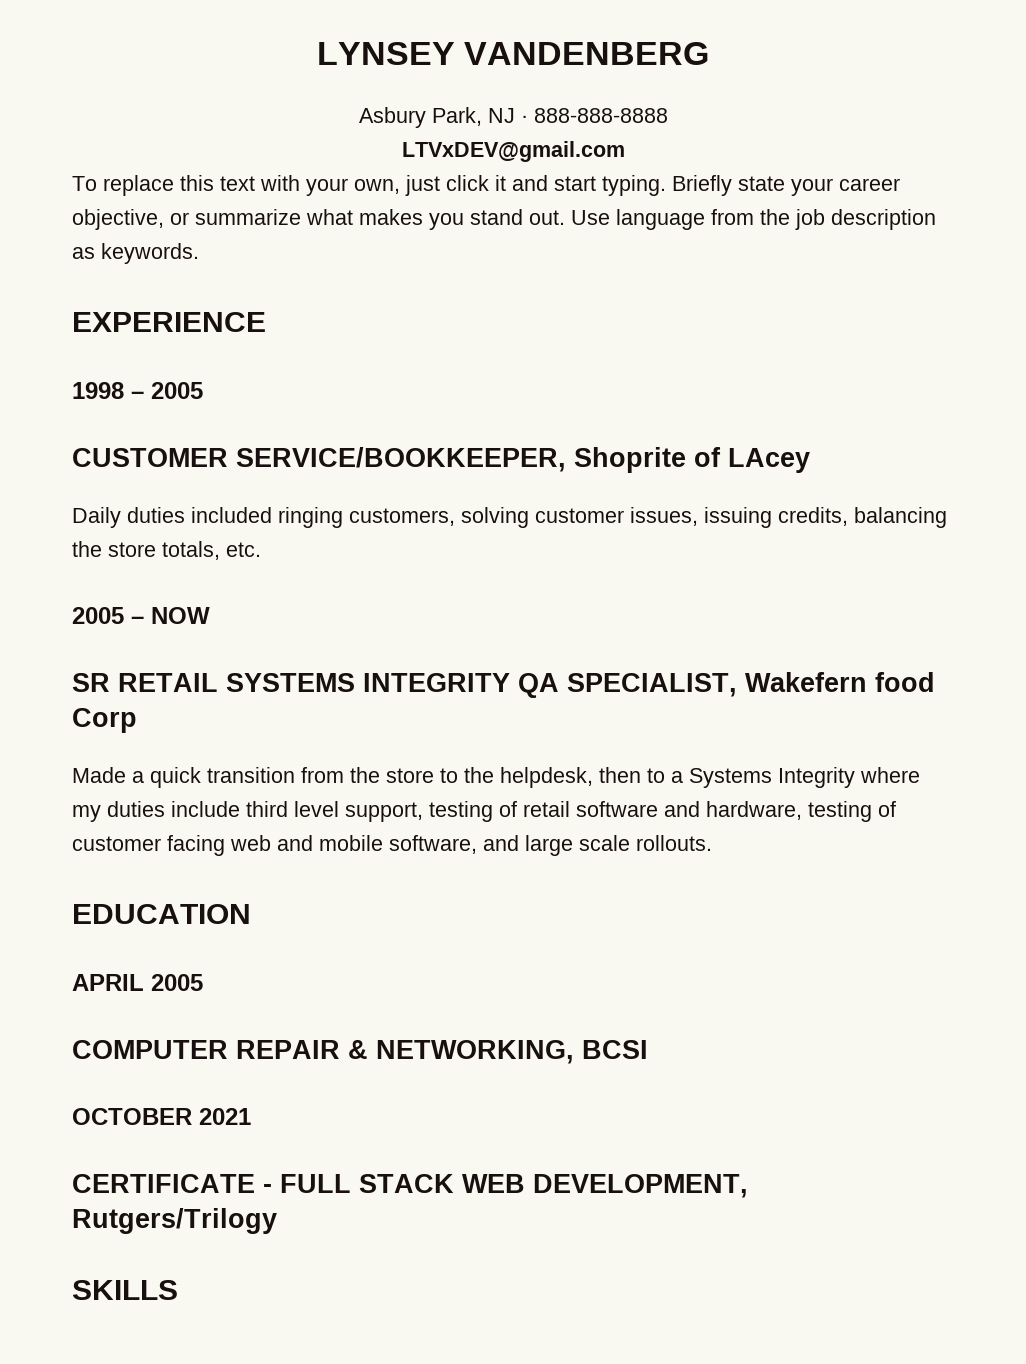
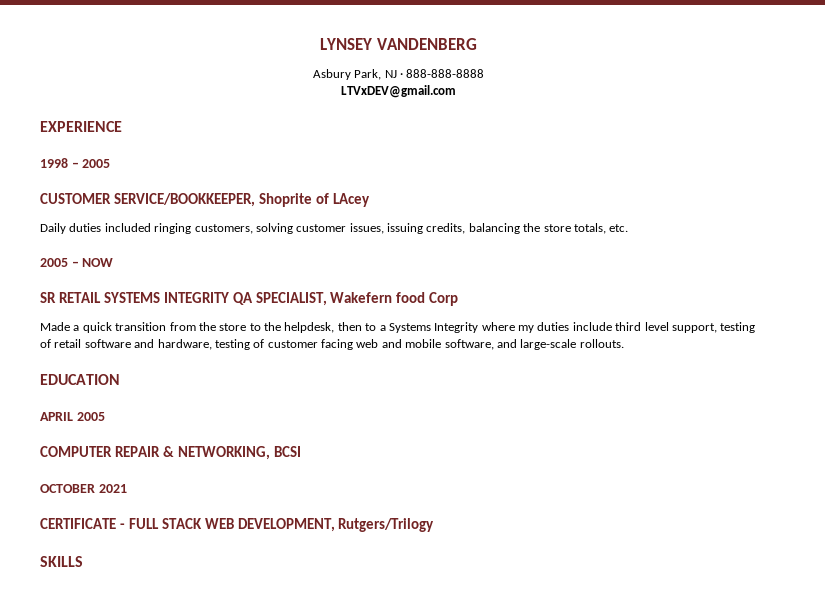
- To replace this text with your own, just click it and start typing. Briefly state your career objective, or summarize what makes you stand out. Use language from the job description as keywords.
- Made a quick transition from the store to the helpdesk, then to a Systems Integrity where my duties include third level support, testing of retail software and hardware, testing of customer facing web and mobile software, and large scale rollouts.
+ Made a quick transition from the store to the helpdesk, then to a Systems Integrity where my duties include third level support, testing of retail software and hardware, testing of customer facing web and mobile software, and large-scale rollouts.

